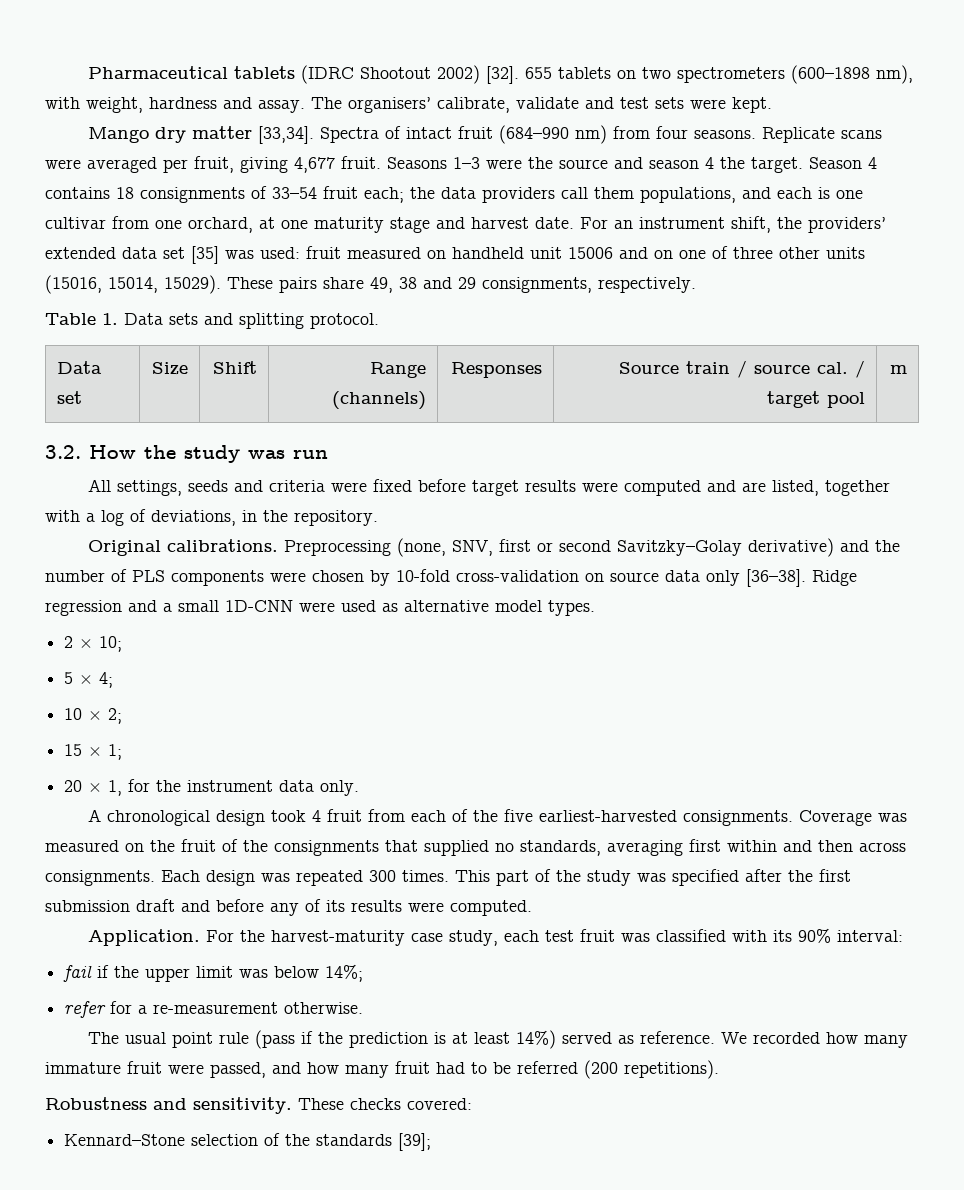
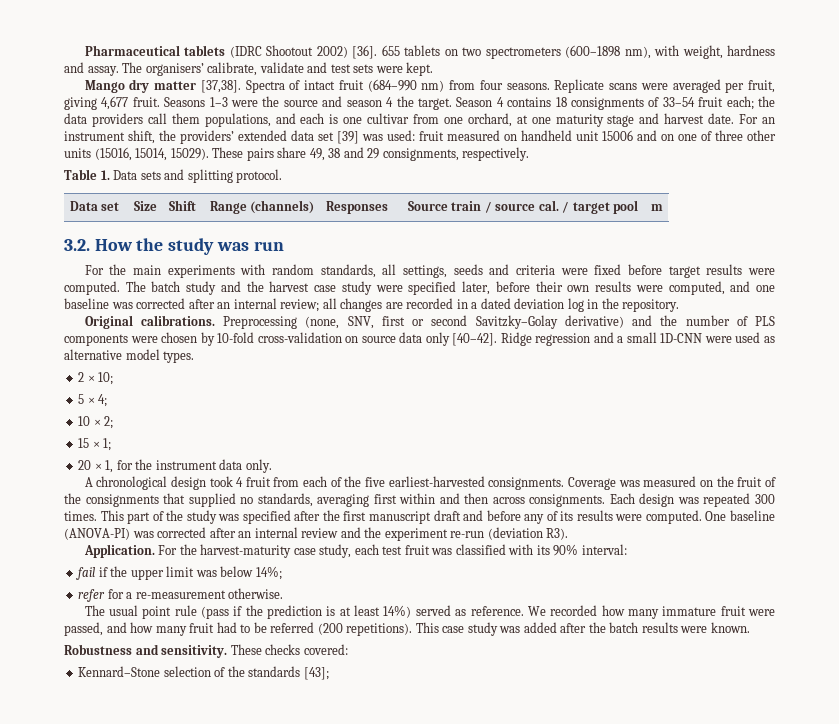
- Pharmaceutical tablets (IDRC Shootout 2002) [32].
+ Pharmaceutical tablets (IDRC Shootout 2002) [36].
- Mango dry matter [33,34].
+ Mango dry matter [37,38].
- For an instrument shift, the providers’ extended data set [35] was used: fruit measured on handheld unit 15006 and on one of three other units (15016, 15014, 15029).
+ For an instrument shift, the providers’ extended data set [39] was used: fruit measured on handheld unit 15006 and on one of three other units (15016, 15014, 15029).
- All settings, seeds and criteria were fixed before target results were computed and are listed, together with a log of deviations, in the repository.
+ For the main experiments with random standards, all settings, seeds and criteria were fixed before target results were computed. The batch study and the harvest case study were specified later, before their own results were computed, and one baseline was corrected after an internal review; all changes are recorded in a dated deviation log in the repository.
- Preprocessing (none, SNV, first or second Savitzky–Golay derivative) and the number of PLS components were chosen by 10-fold cross-validation on source data only [36–38].
+ Preprocessing (none, SNV, first or second Savitzky–Golay derivative) and the number of PLS components were chosen by 10-fold cross-validation on source data only [40–42].
- This part of the study was specified after the first submission draft and before any of its results were computed.
+ This part of the study was specified after the first manuscript draft and before any of its results were computed. One baseline (ANOVA-PI) was corrected after an internal review and the experiment re-run (deviation R3).
+ This case study was added after the batch results were known.
- Kennard–Stone selection of the standards [39];
+ Kennard–Stone selection of the standards [43];

